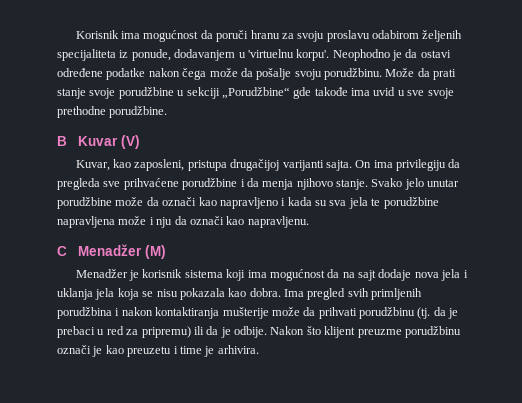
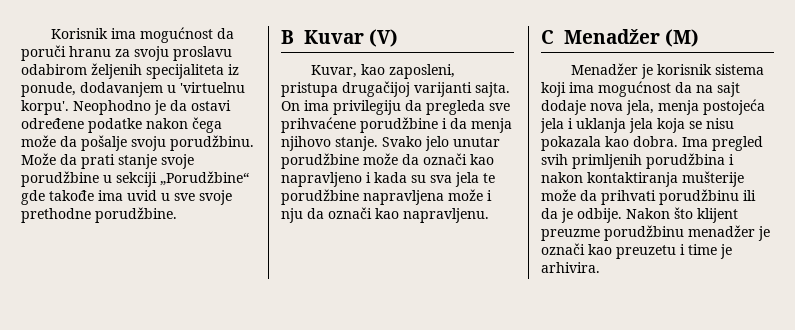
- Menadžer je korisnik sistema koji ima mogućnost da na sajt dodaje nova jela i uklanja jela koja se nisu pokazala kao dobra.
+ Menadžer je korisnik sistema koji ima mogućnost da na sajt dodaje nova jela, menja postojeća jela i uklanja jela koja se nisu pokazala kao dobra.
- Ima pregled svih primljenih porudžbina i nakon kontaktiranja mušterije može da prihvati porudžbinu (tj. da je prebaci u red za pripremu) ili da je odbije.
+ Ima pregled svih primljenih porudžbina i nakon kontaktiranja mušterije može da prihvati porudžbinu ili da je odbije.
- Nakon što klijent preuzme porudžbinu označi je kao preuzetu i time je arhivira.
+ Nakon što klijent preuzme porudžbinu menadžer je označi kao preuzetu i time je arhivira.

